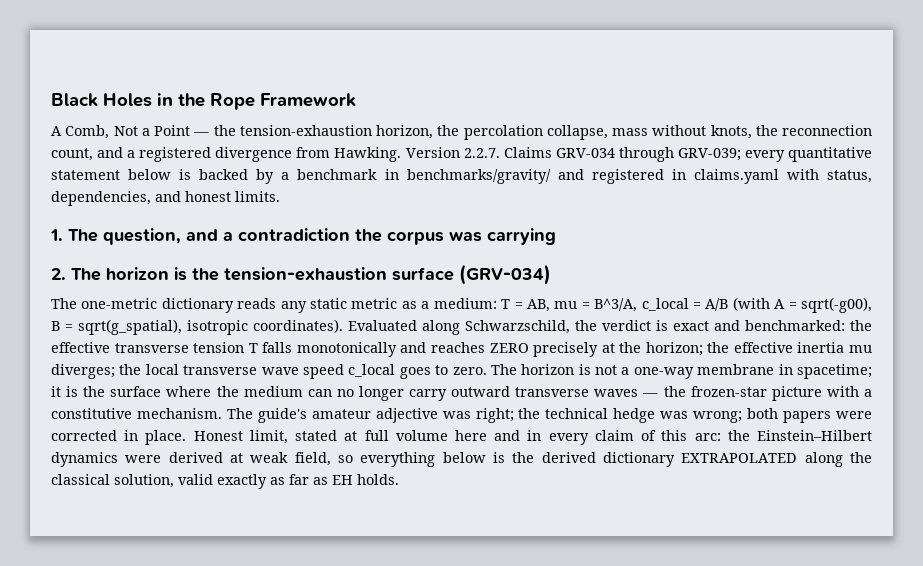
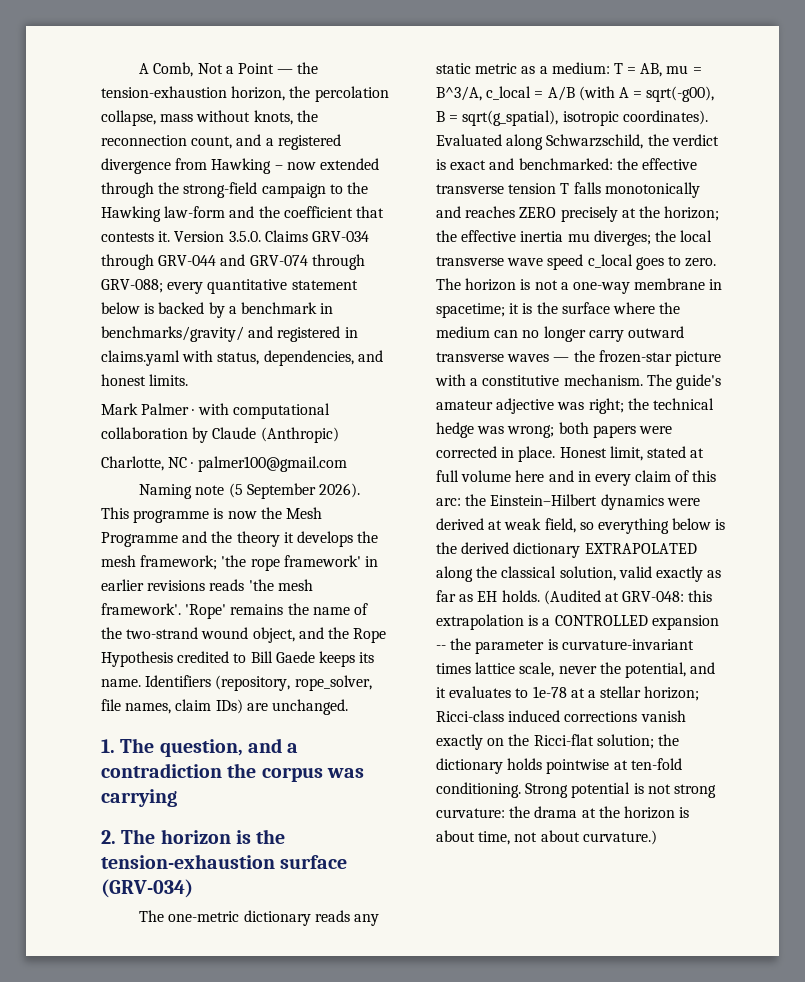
- Black Holes in the Rope Framework
- A Comb, Not a Point — the tension-exhaustion horizon, the percolation collapse, mass without knots, the reconnection count, and a registered divergence from Hawking. Version 2.2.7. Claims GRV-034 through GRV-039; every quantitative statement below is backed by a benchmark in benchmarks/gravity/ and registered in claims.yaml with status, dependencies, and honest limits.
+ A Comb, Not a Point — the tension-exhaustion horizon, the percolation collapse, mass without knots, the reconnection count, and a registered divergence from Hawking – now extended through the strong-field campaign to the Hawking law-form and the coefficient that contests it. Version 3.5.0. Claims GRV-034 through GRV-044 and GRV-074 through GRV-088; every quantitative statement below is backed by a benchmark in benchmarks/gravity/ and registered in claims.yaml with status, dependencies, and honest limits.
+ Mark Palmer · with computational collaboration by Claude (Anthropic)
+ Charlotte, NC · palmer100@gmail.com
+ Naming note (5 September 2026). This programme is now the Mesh Programme and the theory it develops the mesh framework; 'the rope framework' in earlier revisions reads 'the mesh framework'. 'Rope' remains the name of the two-strand wound object, and the Rope Hypothesis credited to Bill Gaede keeps its name. Identifiers (repository, rope_solver, file names, claim IDs) are unchanged.
+ (Audited at GRV-048: this extrapolation is a CONTROLLED expansion -- the parameter is curvature-invariant times lattice scale, never the potential, and it evaluates to 1e-78 at a stellar horizon; Ricci-class induced corrections vanish exactly on the Ricci-flat solution; the dictionary holds pointwise at ten-fold conditioning. Strong potential is not strong curvature: the drama at the horizon is about time, not about curvature.)

